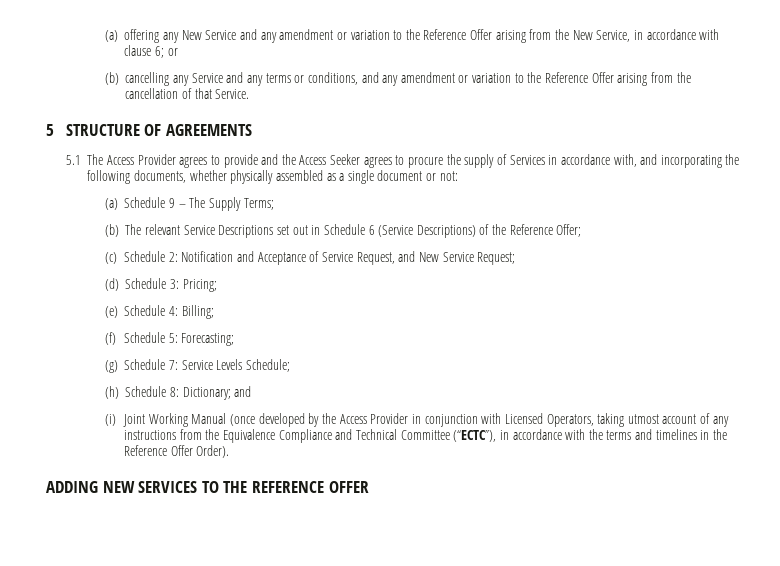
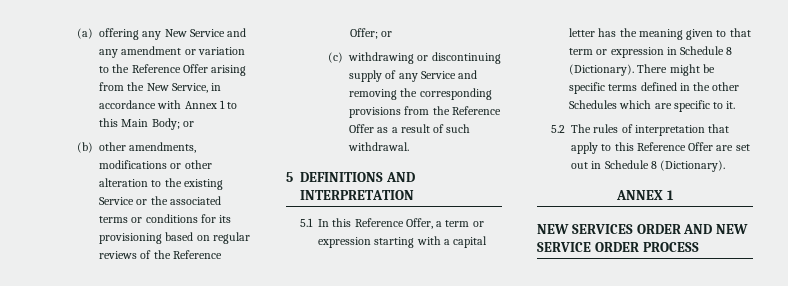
- (a) offering any New Service and any amendment or variation to the Reference Offer arising from the New Service, in accordance with clause 6; or
- (b) cancelling any Service and any terms or conditions, and any amendment or variation to the Reference Offer arising from the cancellation of that Service.
- 5 STRUCTURE OF AGREEMENTS
- 5.1 The Access Provider agrees to provide and the Access Seeker agrees to procure the supply of Services in accordance with, and incorporating the following documents, whether physically assembled as a single document or not:
- (a) Schedule 9 – The Supply Terms;
- (b) The relevant Service Descriptions set out in Schedule 6 (Service Descriptions) of the Reference Offer;
- (c) Schedule 2: Notification and Acceptance of Service Request, and New Service Request;
- (d) Schedule 3: Pricing;
- (e) Schedule 4: Billing;
- (f) Schedule 5: Forecasting;
- (g) Schedule 7: Service Levels Schedule;
- (h) Schedule 8: Dictionary; and
- (i) Joint Working Manual (once developed by the Access Provider in conjunction with Licensed Operators, taking utmost account of any instructions from the Equivalence Compliance and Technical Committee (“ECTC”), in accordance with the terms and timelines in the Reference Offer Order).
- ADDING NEW SERVICES TO THE REFERENCE OFFER
+ (a) offering any New Service and any amendment or variation to the Reference Offer arising from the New Service, in accordance with Annex 1 to this Main Body; or
+ (b) other amendments, modifications or other alteration to the existing Service or the associated terms or conditions for its provisioning based on regular reviews of the Reference Offer; or
+ (c) withdrawing or discontinuing supply of any Service and removing the corresponding provisions from the Reference Offer as a result of such withdrawal.
+ 5 DEFINITIONS AND INTERPRETATION
+ 5.1 In this Reference Offer, a term or expression starting with a capital letter has the meaning given to that term or expression in Schedule 8 (Dictionary). There might be specific terms defined in the other Schedules which are specific to it.
+ 5.2 The rules of interpretation that apply to this Reference Offer are set out in Schedule 8 (Dictionary).
+ ANNEX 1
+ NEW SERVICES ORDER AND NEW SERVICE ORDER PROCESS

